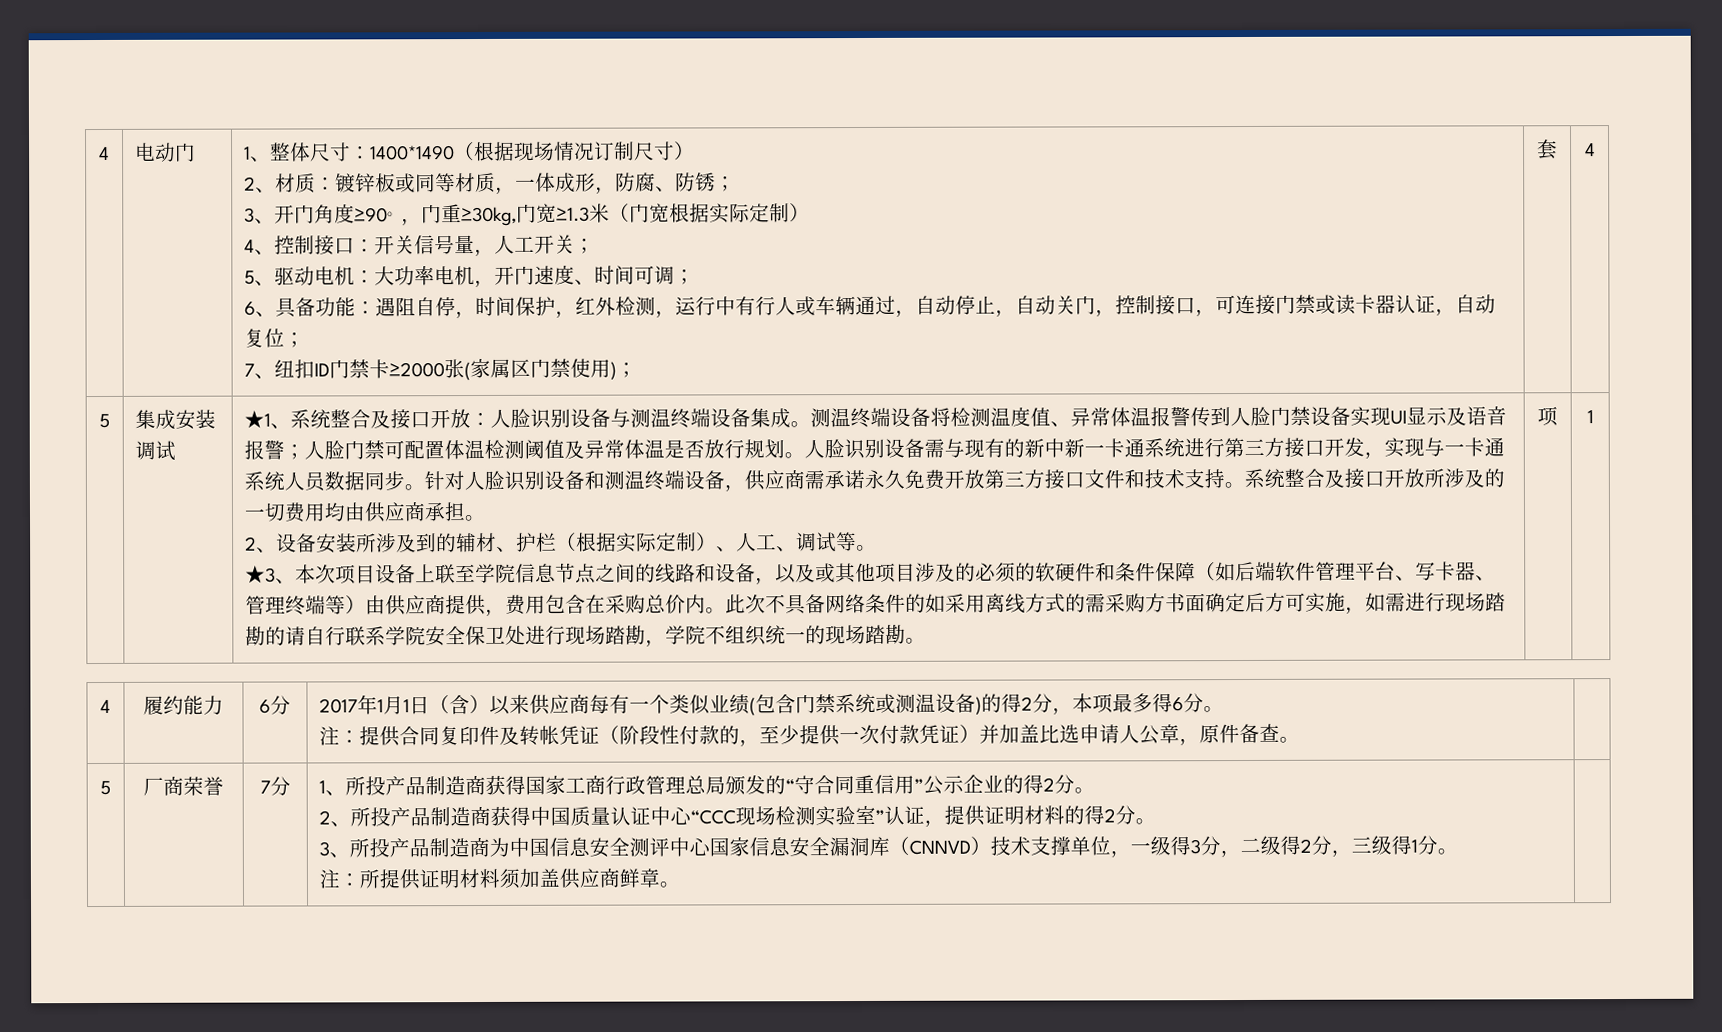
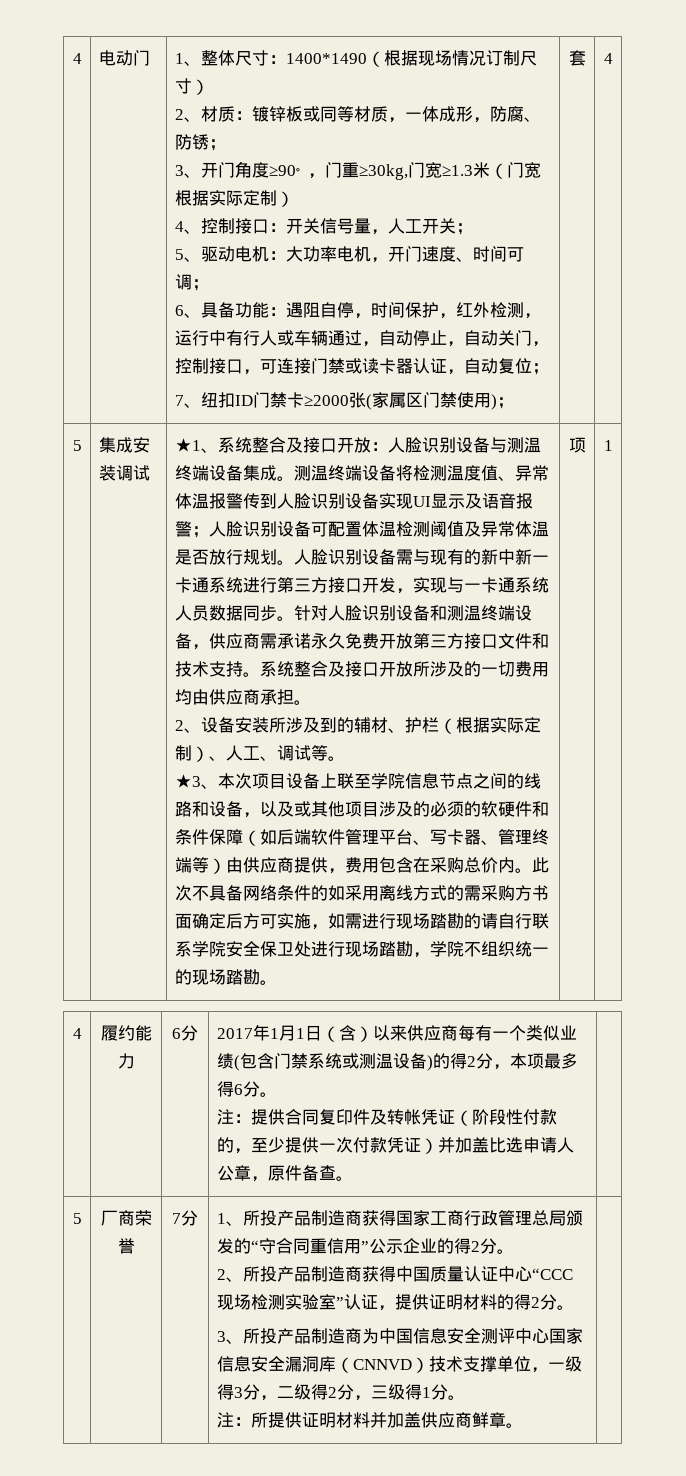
- 测温终端设备将检测温度值、异常体温报警传到人脸门禁设备实现UI显示及语音报警；人脸门禁可配置体温检测阈值及异常体温是否放行规划。
+ 测温终端设备将检测温度值、异常体温报警传到人脸识别设备实现UI显示及语音报警；人脸识别设备可配置体温检测阈值及异常体温是否放行规划。
- 注：所提供证明材料须加盖供应商鲜章。
+ 注：所提供证明材料并加盖供应商鲜章。

